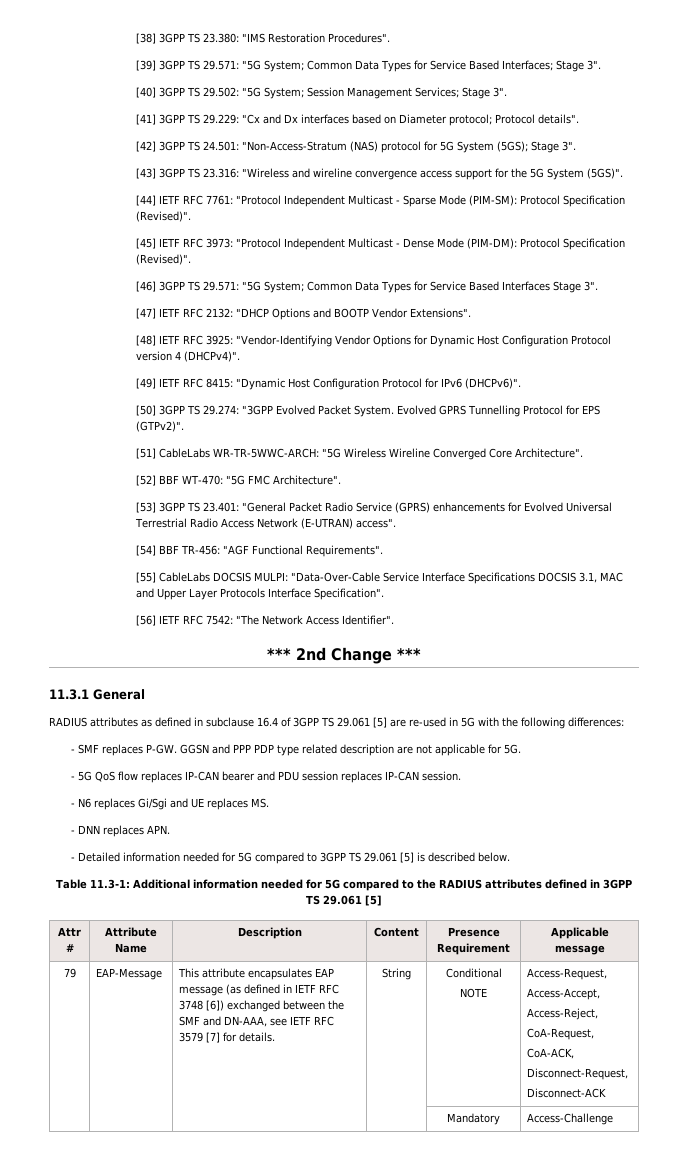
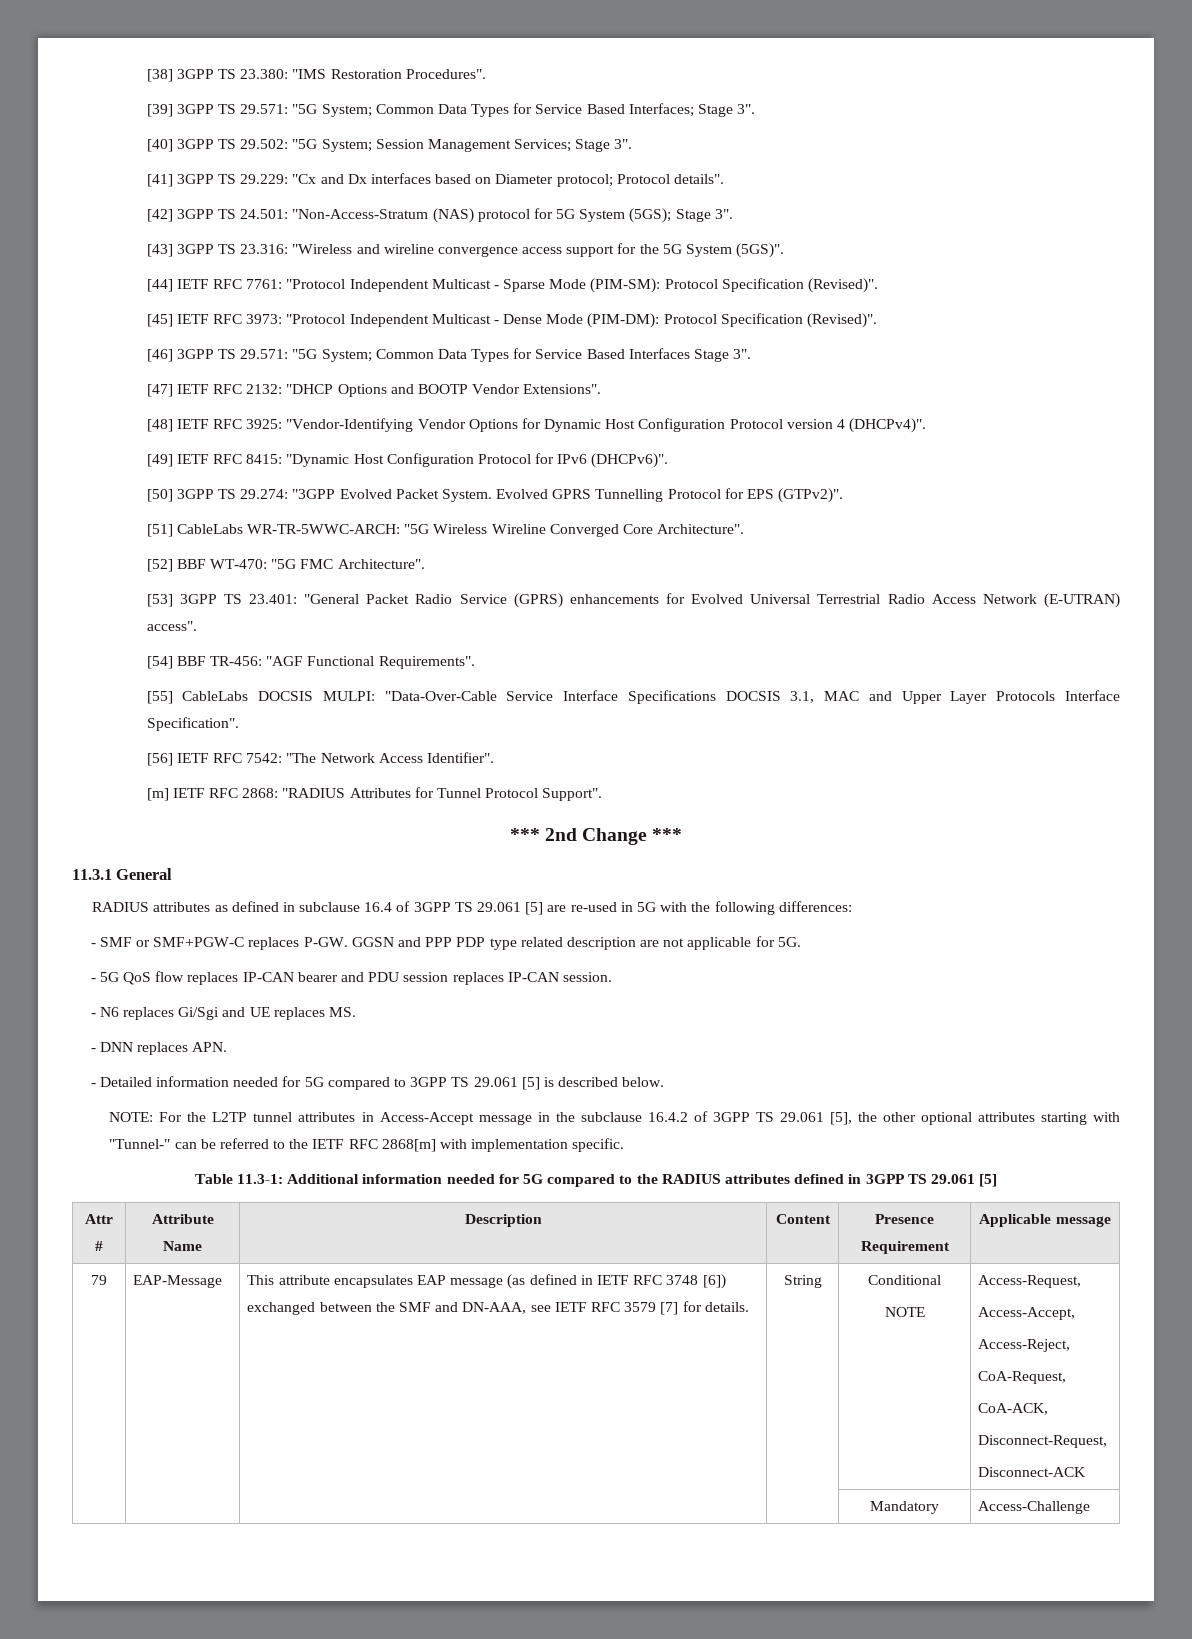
+ [m] IETF RFC 2868: "RADIUS Attributes for Tunnel Protocol Support".
- - SMF replaces P-GW.
+ - SMF or SMF+PGW-C replaces P-GW.
+ NOTE: For the L2TP tunnel attributes in Access-Accept message in the subclause 16.4.2 of 3GPP TS 29.061 [5], the other optional attributes starting with "Tunnel-" can be referred to the IETF RFC 2868[m] with implementation specific.

